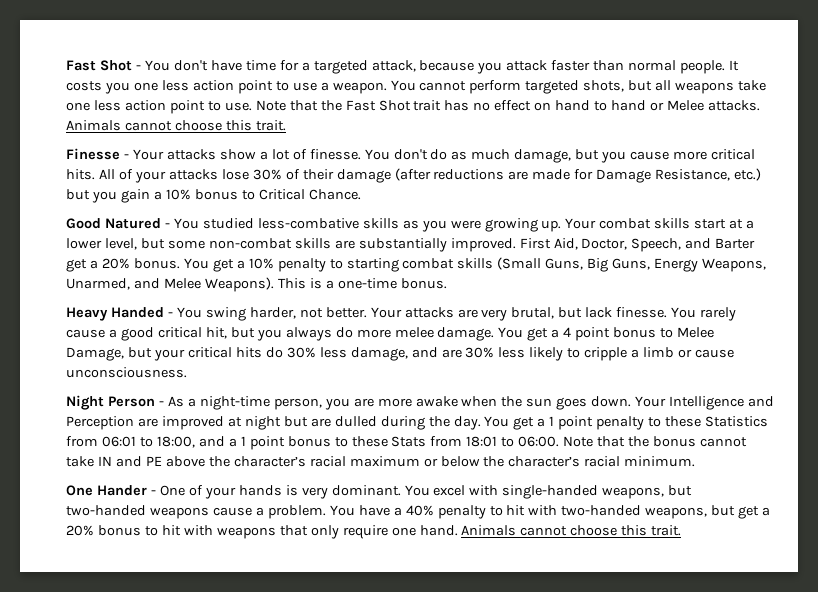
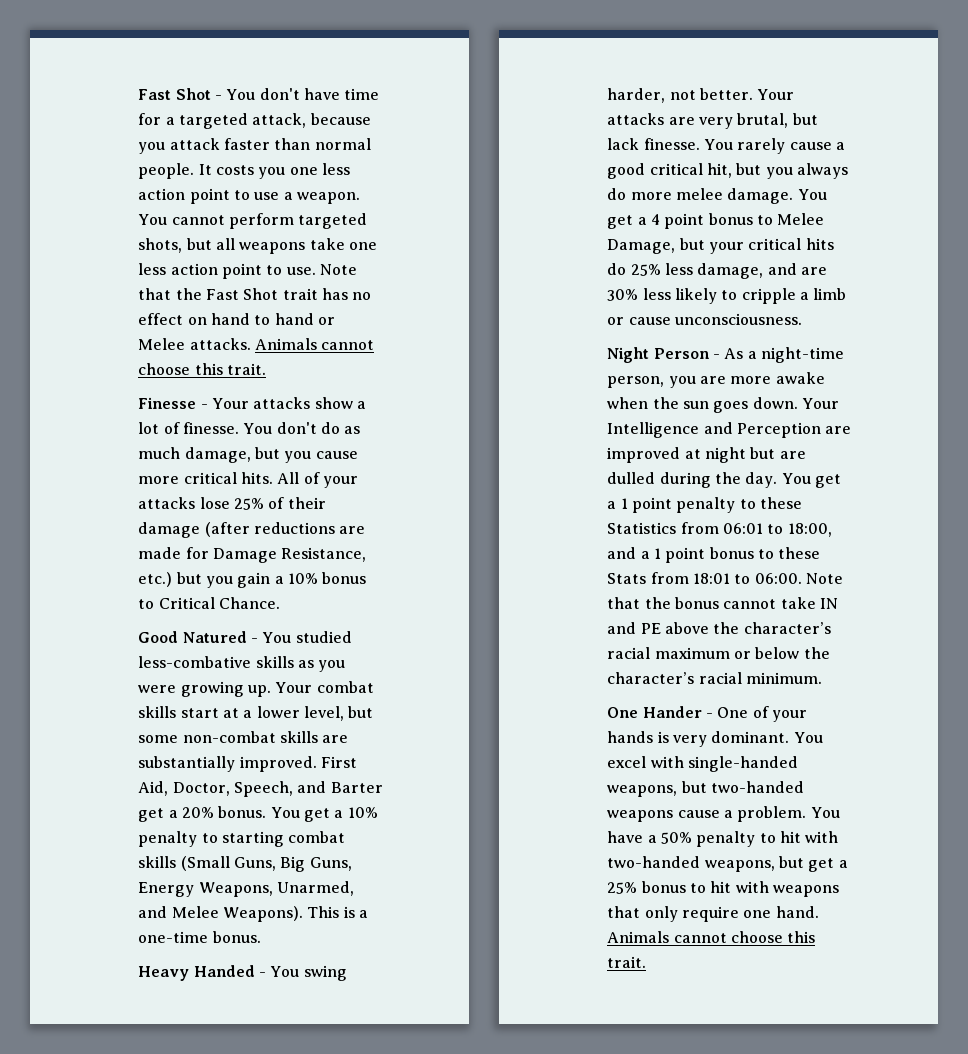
- All of your attacks lose 30% of their damage (after reductions are made for Damage Resistance, etc.) but you gain a 10% bonus to Critical Chance.
+ All of your attacks lose 25% of their damage (after reductions are made for Damage Resistance, etc.) but you gain a 10% bonus to Critical Chance.
- You get a 4 point bonus to Melee Damage, but your critical hits do 30% less damage, and are 30% less likely to cripple a limb or cause unconsciousness.
+ You get a 4 point bonus to Melee Damage, but your critical hits do 25% less damage, and are 30% less likely to cripple a limb or cause unconsciousness.
- You have a 40% penalty to hit with two-handed weapons, but get a 20% bonus to hit with weapons that only require one hand.
+ You have a 50% penalty to hit with two-handed weapons, but get a 25% bonus to hit with weapons that only require one hand.

